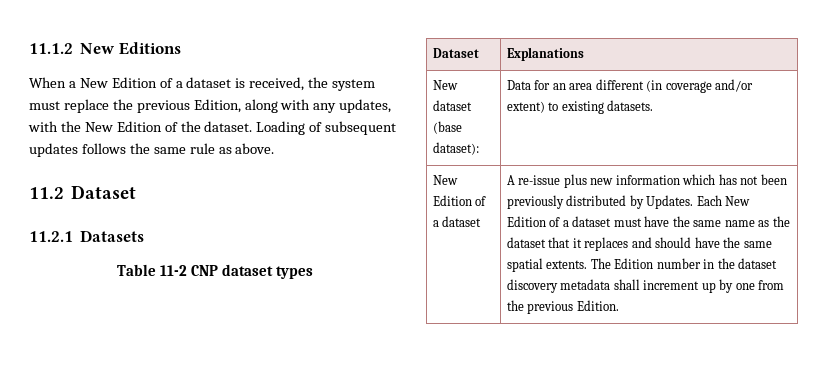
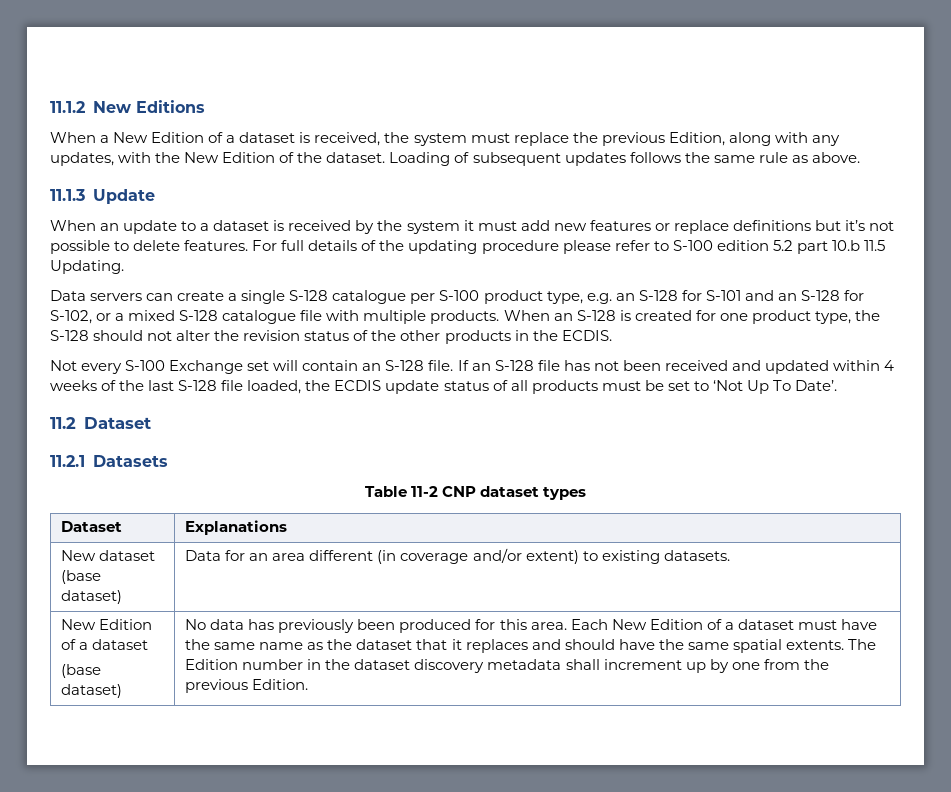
+ 11.1.3 Update
+ When an update to a dataset is received by the system it must add new features or replace definitions but it’s not possible to delete features. For full details of the updating procedure please refer to S-100 edition 5.2 part 10.b 11.5 Updating.
+ Data servers can create a single S-128 catalogue per S-100 product type, e.g. an S-128 for S-101 and an S-128 for S-102, or a mixed S-128 catalogue file with multiple products. When an S-128 is created for one product type, the S-128 should not alter the revision status of the other products in the ECDIS.
+ Not every S-100 Exchange set will contain an S-128 file. If an S-128 file has not been received and updated within 4 weeks of the last S-128 file loaded, the ECDIS update status of all products must be set to ‘Not Up To Date’.
- New dataset (base dataset): | Data for an area different (in coverage and/or extent) to existing datasets.
+ New dataset (base dataset) | Data for an area different (in coverage and/or extent) to existing datasets.
- A re-issue plus new information which has not been previously distributed by Updates.
+ (base dataset) | No data has previously been produced for this area.

